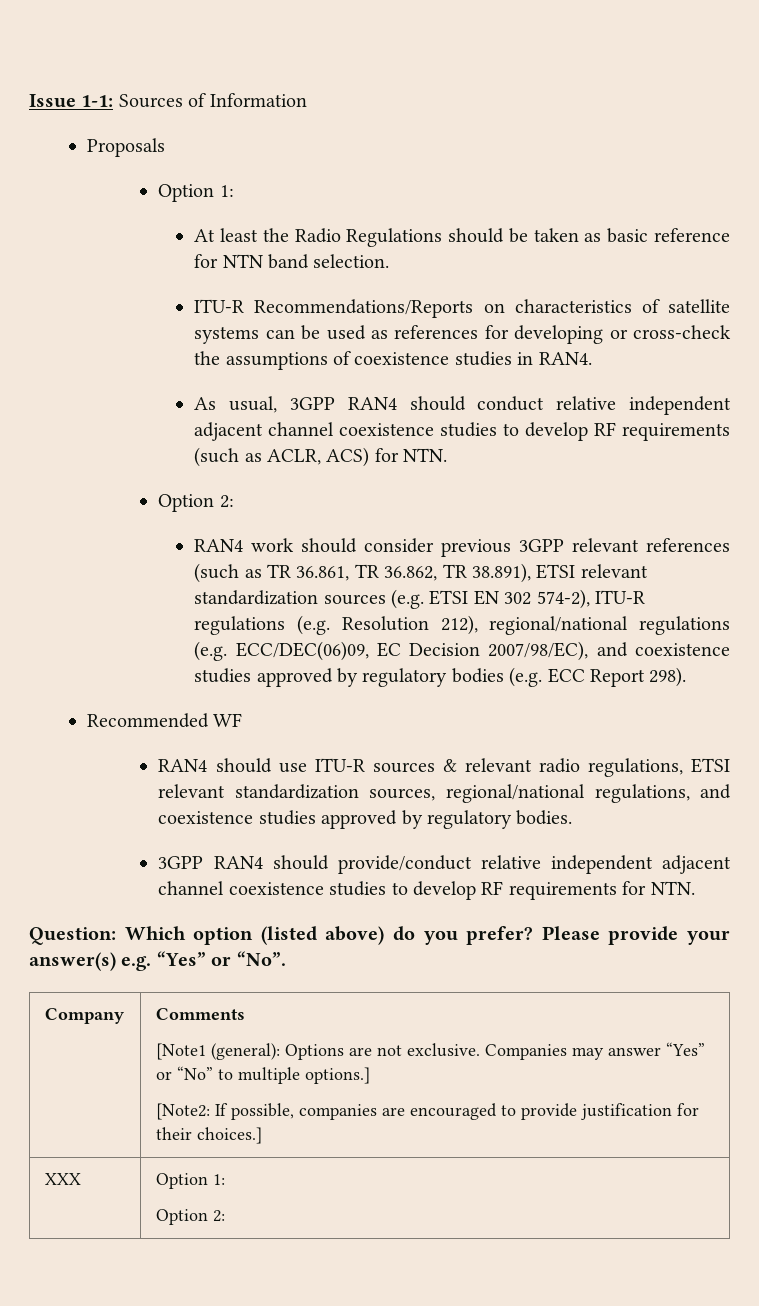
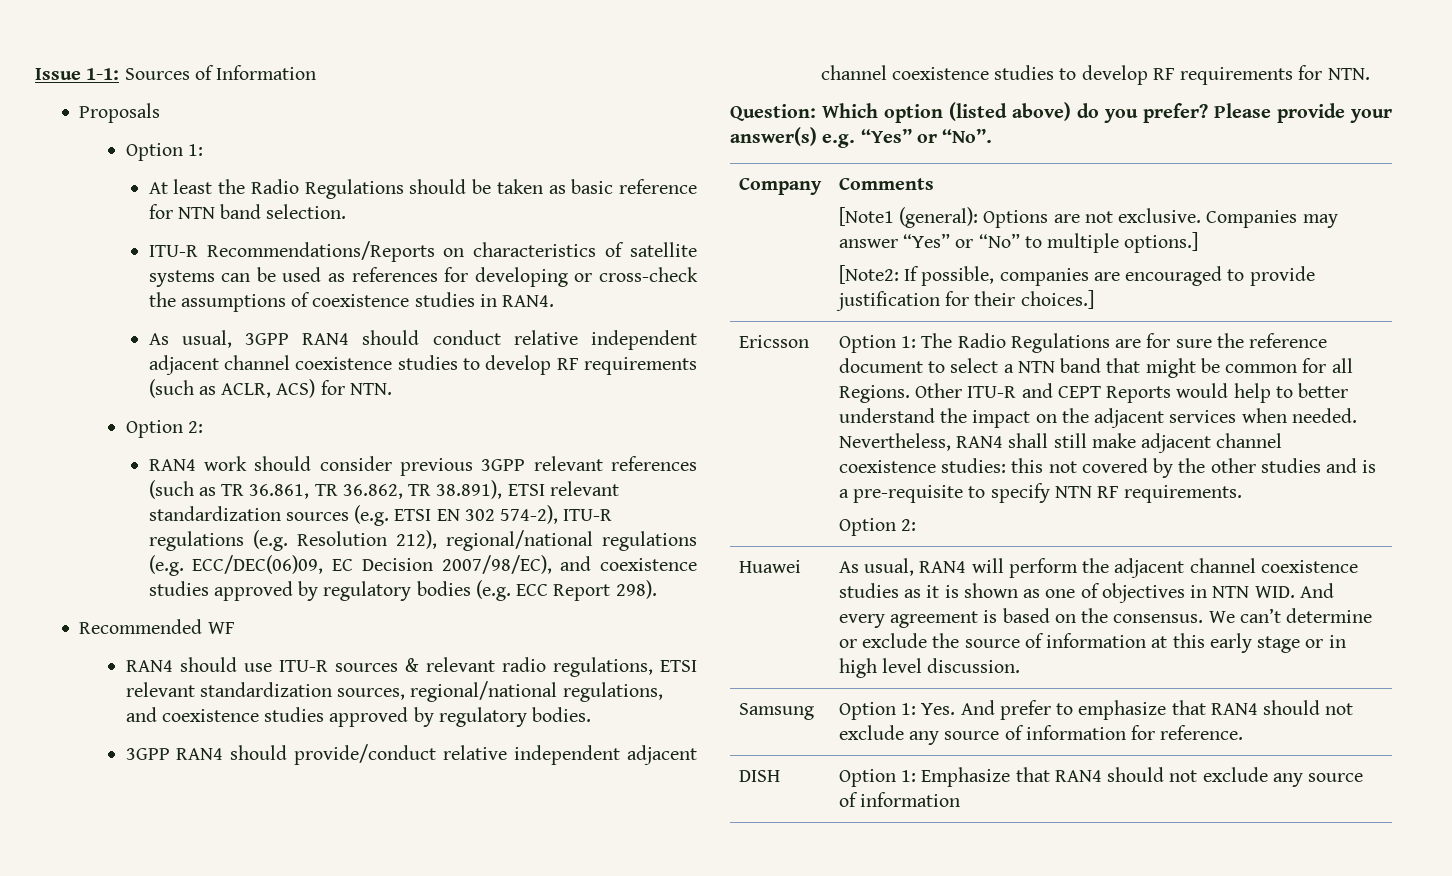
- XXX | Option 1:
+ Ericsson | Option 1: The Radio Regulations are for sure the reference document to select a NTN band that might be common for all Regions. Other ITU-R and CEPT Reports would help to better understand the impact on the adjacent services when needed. Nevertheless, RAN4 shall still make adjacent channel coexistence studies: this not covered by the other studies and is a pre-requisite to specify NTN RF requirements.
  Option 2:
+ Huawei | As usual, RAN4 will perform the adjacent channel coexistence studies as it is shown as one of objectives in NTN WID. And every agreement is based on the consensus. We can’t determine or exclude the source of information at this early stage or in high level discussion.
+ Samsung | Option 1: Yes. And prefer to emphasize that RAN4 should not exclude any source of information for reference.
+ DISH | Option 1: Emphasize that RAN4 should not exclude any source of information

